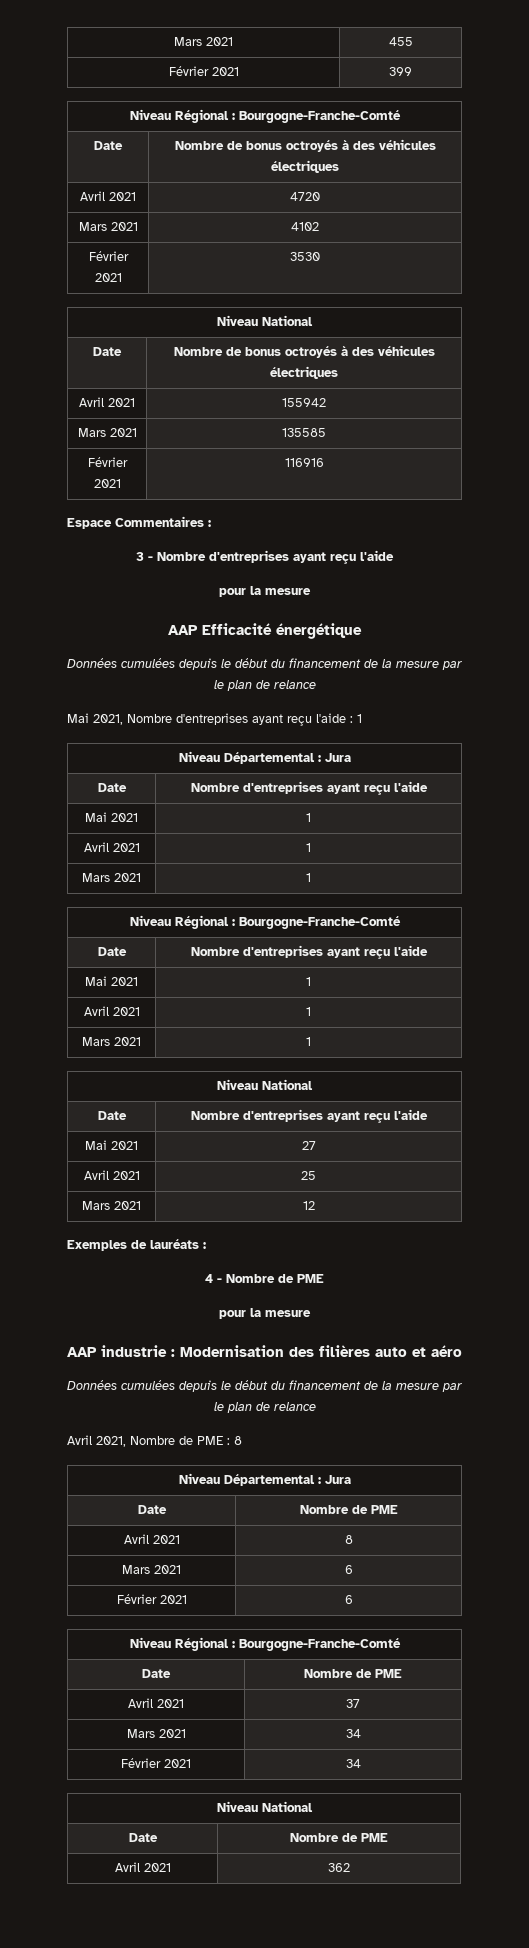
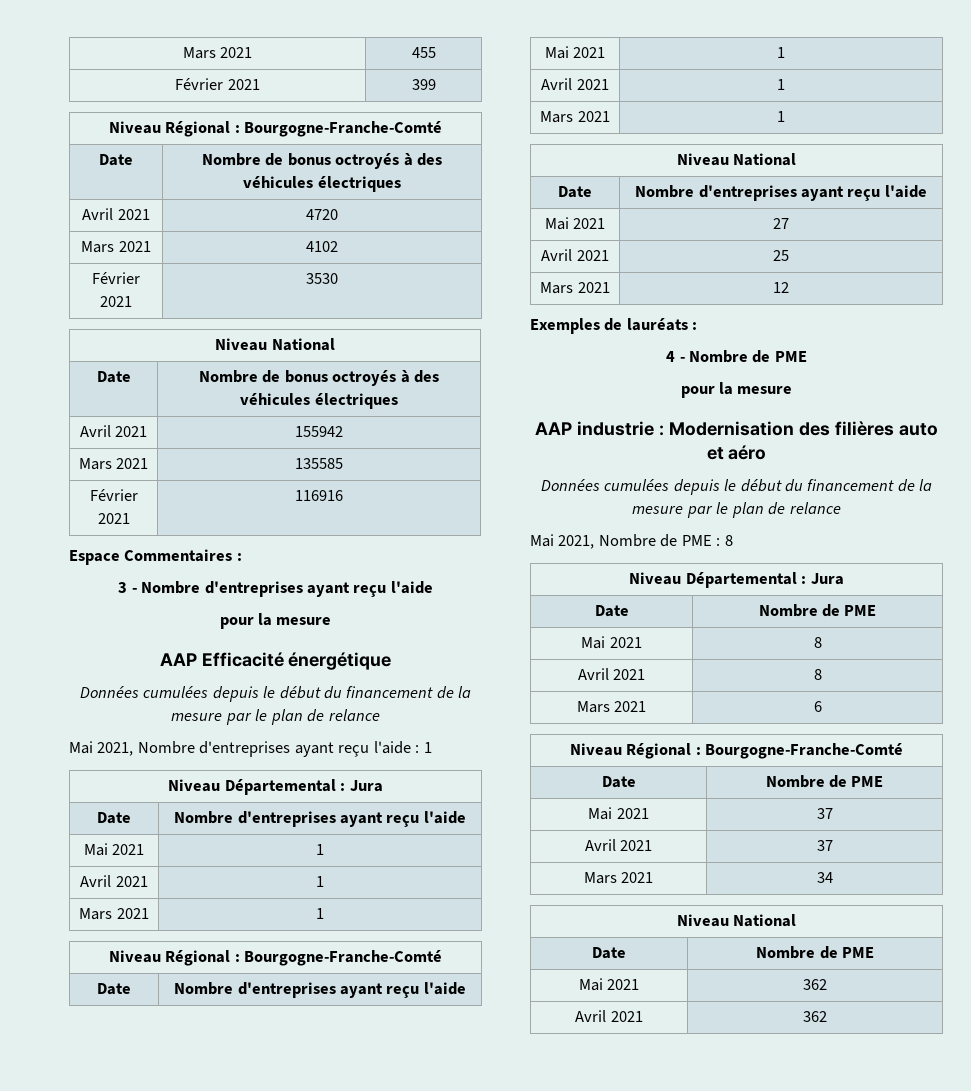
- Avril 2021, Nombre de PME : 8
+ Mai 2021, Nombre de PME : 8
+ Mai 2021 | 8
- Février 2021 | 6
+ Mai 2021 | 37
- Février 2021 | 34
+ Mai 2021 | 362

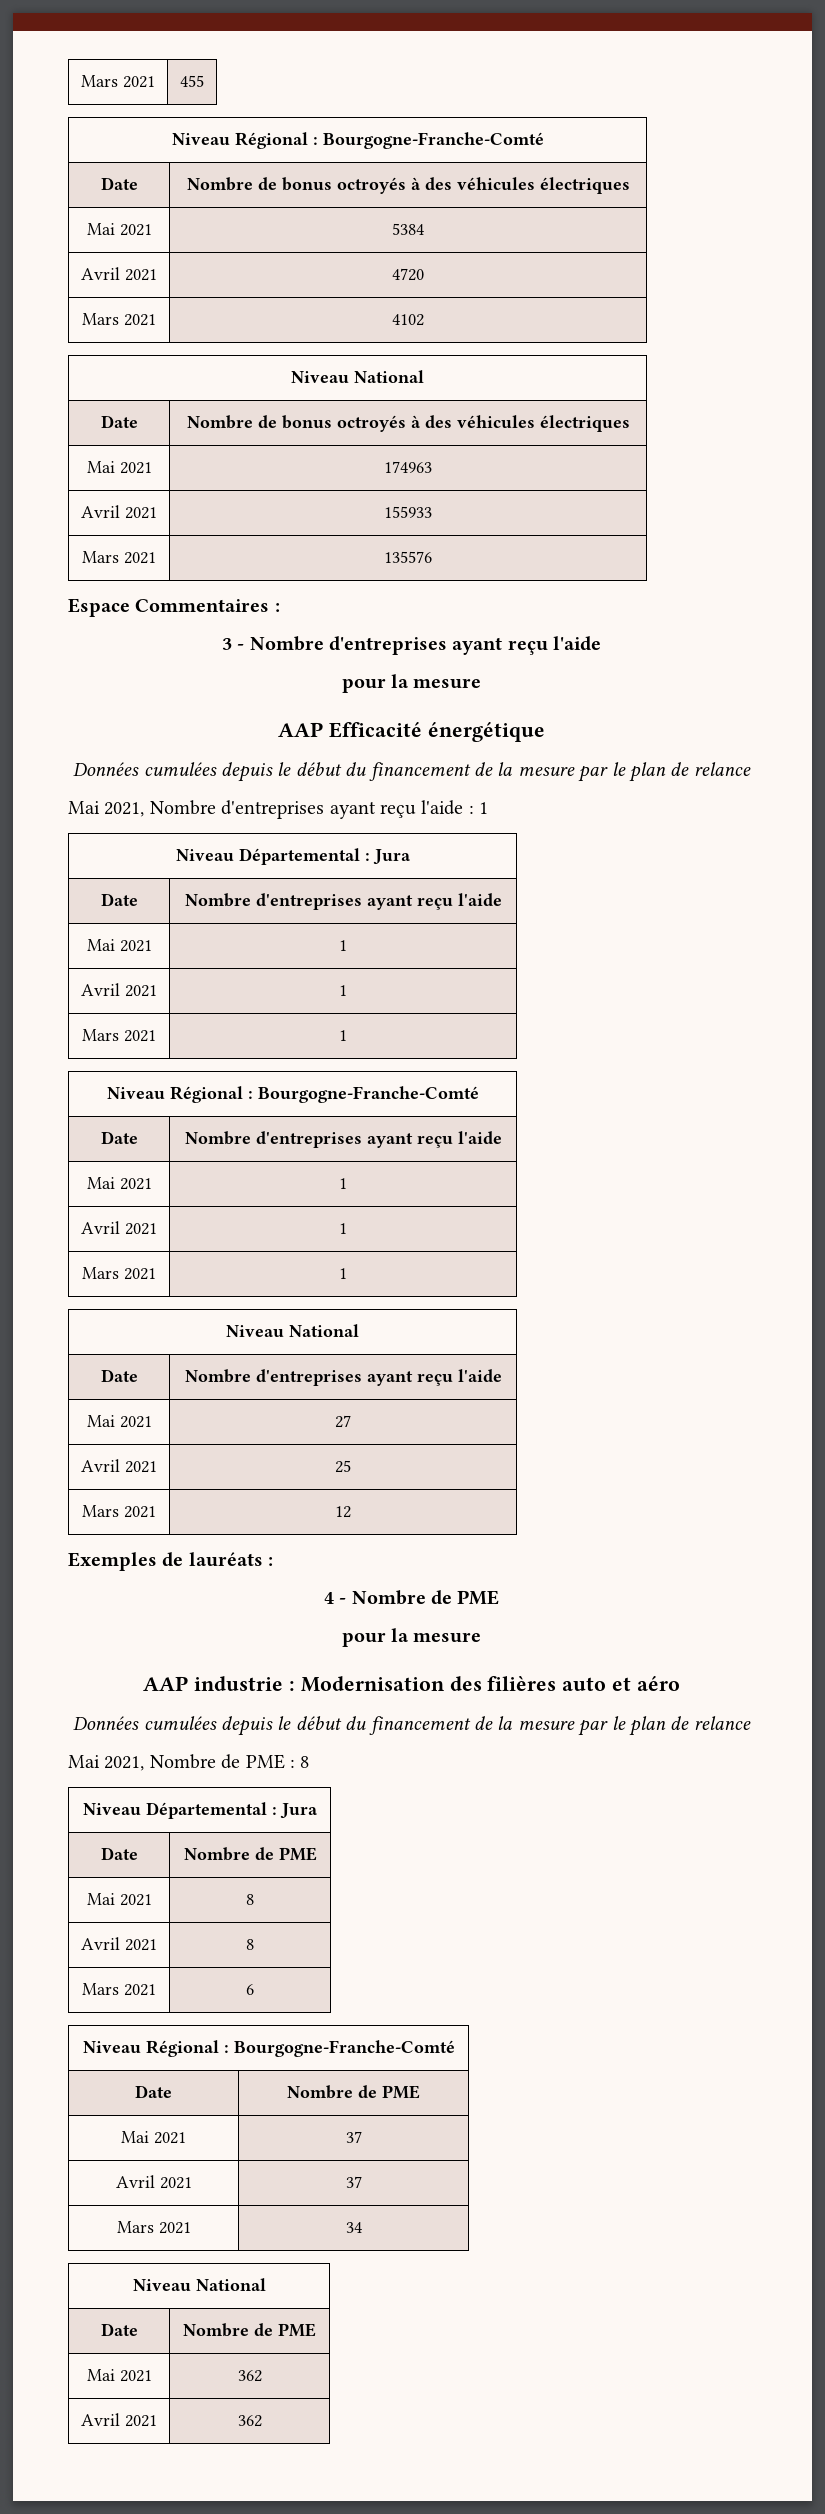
- Février 2021 | 399
+ Mai 2021 | 5384
- Février 2021 | 3530
- Avril 2021 | 155942
- Mars 2021 | 135585
- Février 2021 | 116916
+ Mai 2021 | 174963
+ Avril 2021 | 155933
+ Mars 2021 | 135576

